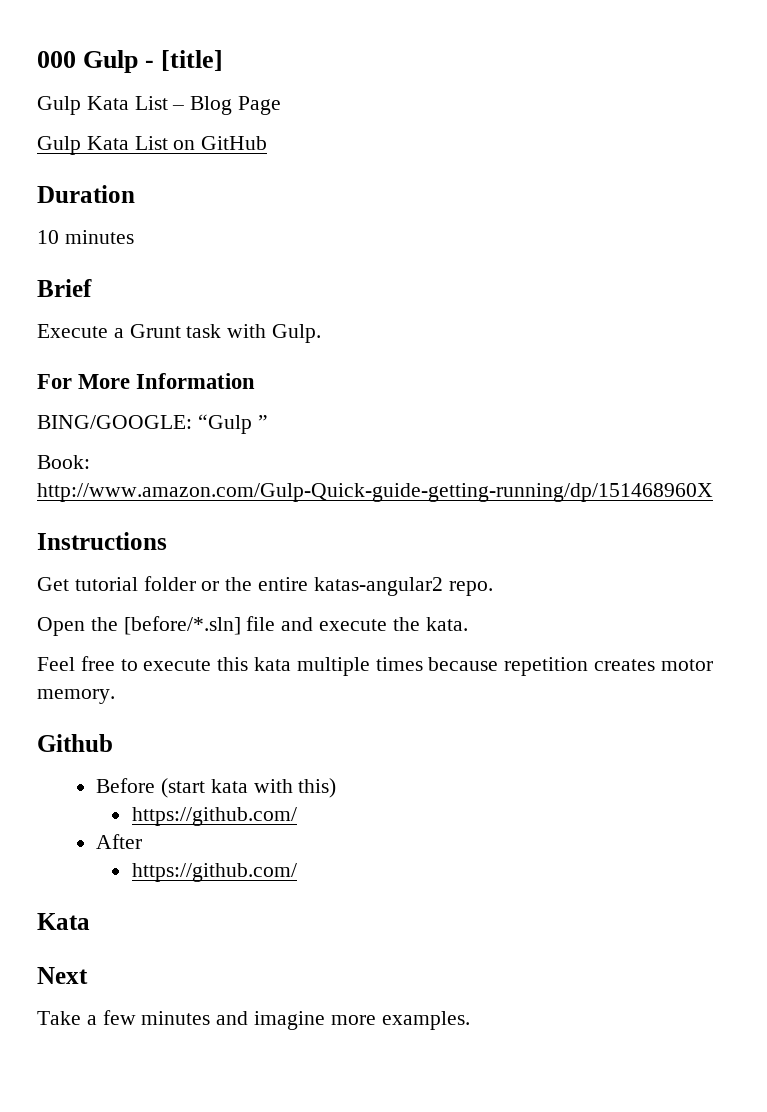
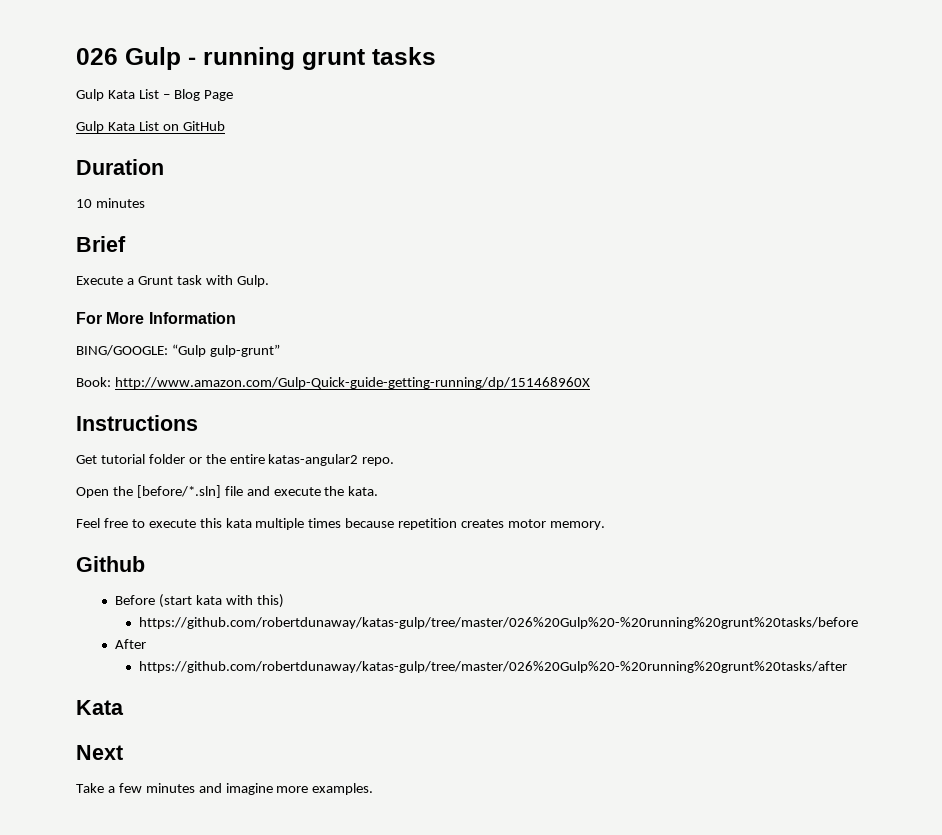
- 000 Gulp - [title]
+ 026 Gulp - running grunt tasks
- BING/GOOGLE: “Gulp ”
+ BING/GOOGLE: “Gulp gulp-grunt”
  Before (start kata with this)
- https://github.com/
+ https://github.com/robertdunaway/katas-gulp/tree/master/026%20Gulp%20-%20running%20grunt%20tasks/before
  After
- https://github.com/
+ https://github.com/robertdunaway/katas-gulp/tree/master/026%20Gulp%20-%20running%20grunt%20tasks/after

